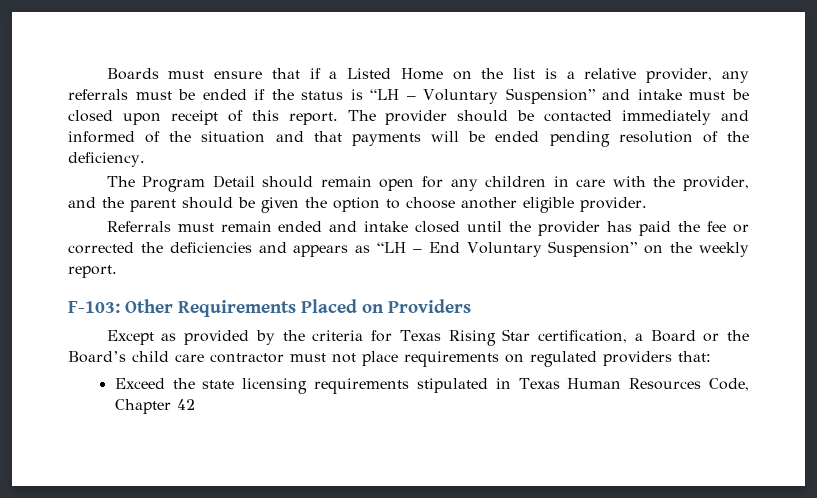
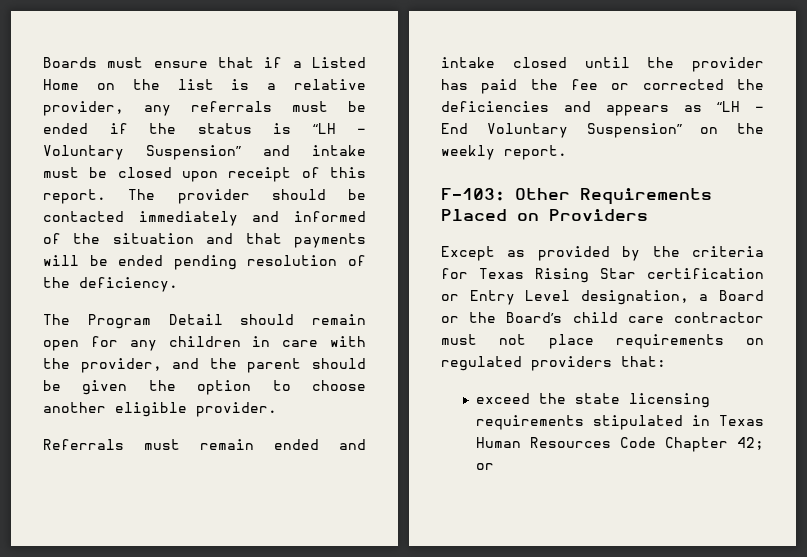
- Except as provided by the criteria for Texas Rising Star certification, a Board or the Board’s child care contractor must not place requirements on regulated providers that:
+ Except as provided by the criteria for Texas Rising Star certification or Entry Level designation, a Board or the Board’s child care contractor must not place requirements on regulated providers that:
- Exceed the state licensing requirements stipulated in Texas Human Resources Code, Chapter 42
+ exceed the state licensing requirements stipulated in Texas Human Resources Code Chapter 42; or

